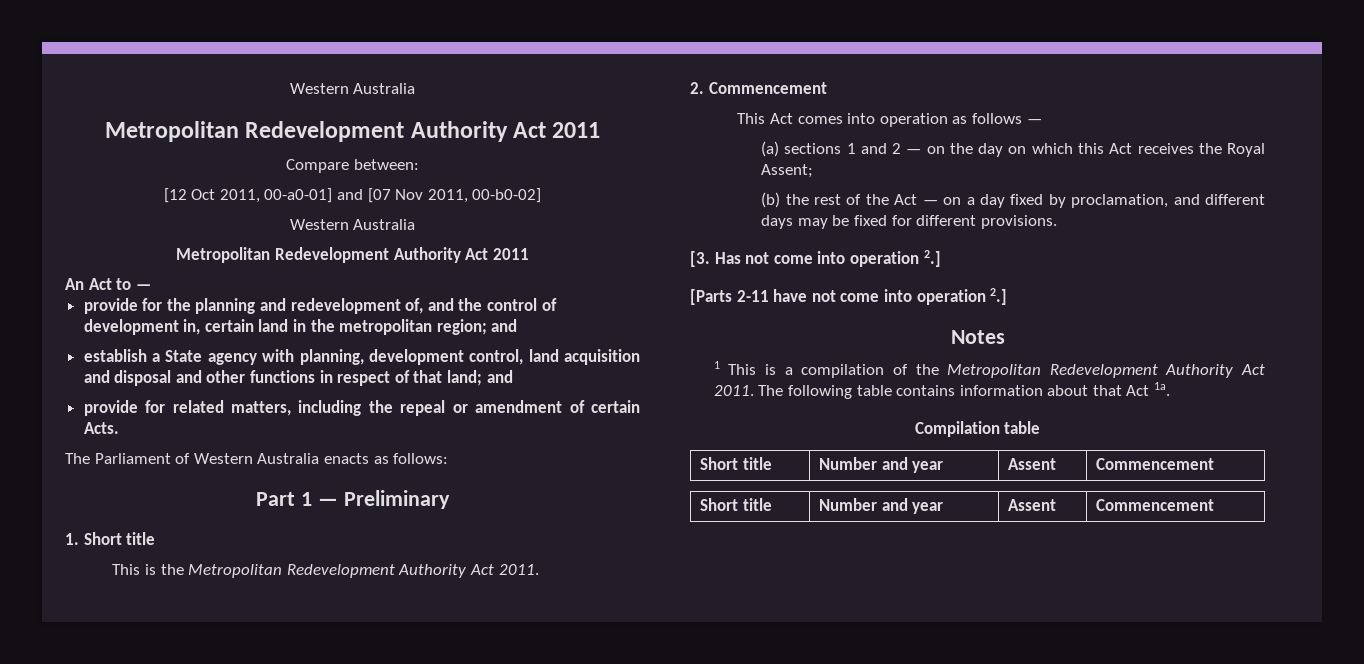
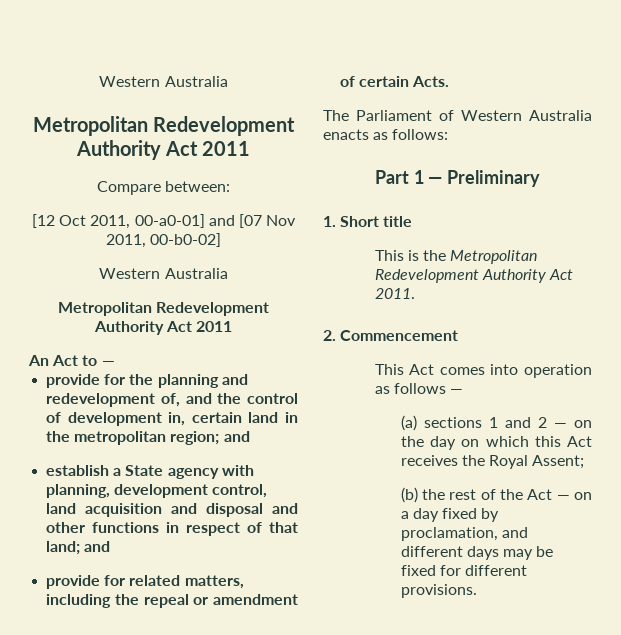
- [3. Has not come into operation 2.]
- [Parts 2-11 have not come into operation 2.]
- Notes
- 1 This is a compilation of the Metropolitan Redevelopment Authority Act 2011. The following table contains information about that Act 1a.
- Compilation table
- Short title | Number and year | Assent | Commencement
- Short title | Number and year | Assent | Commencement

